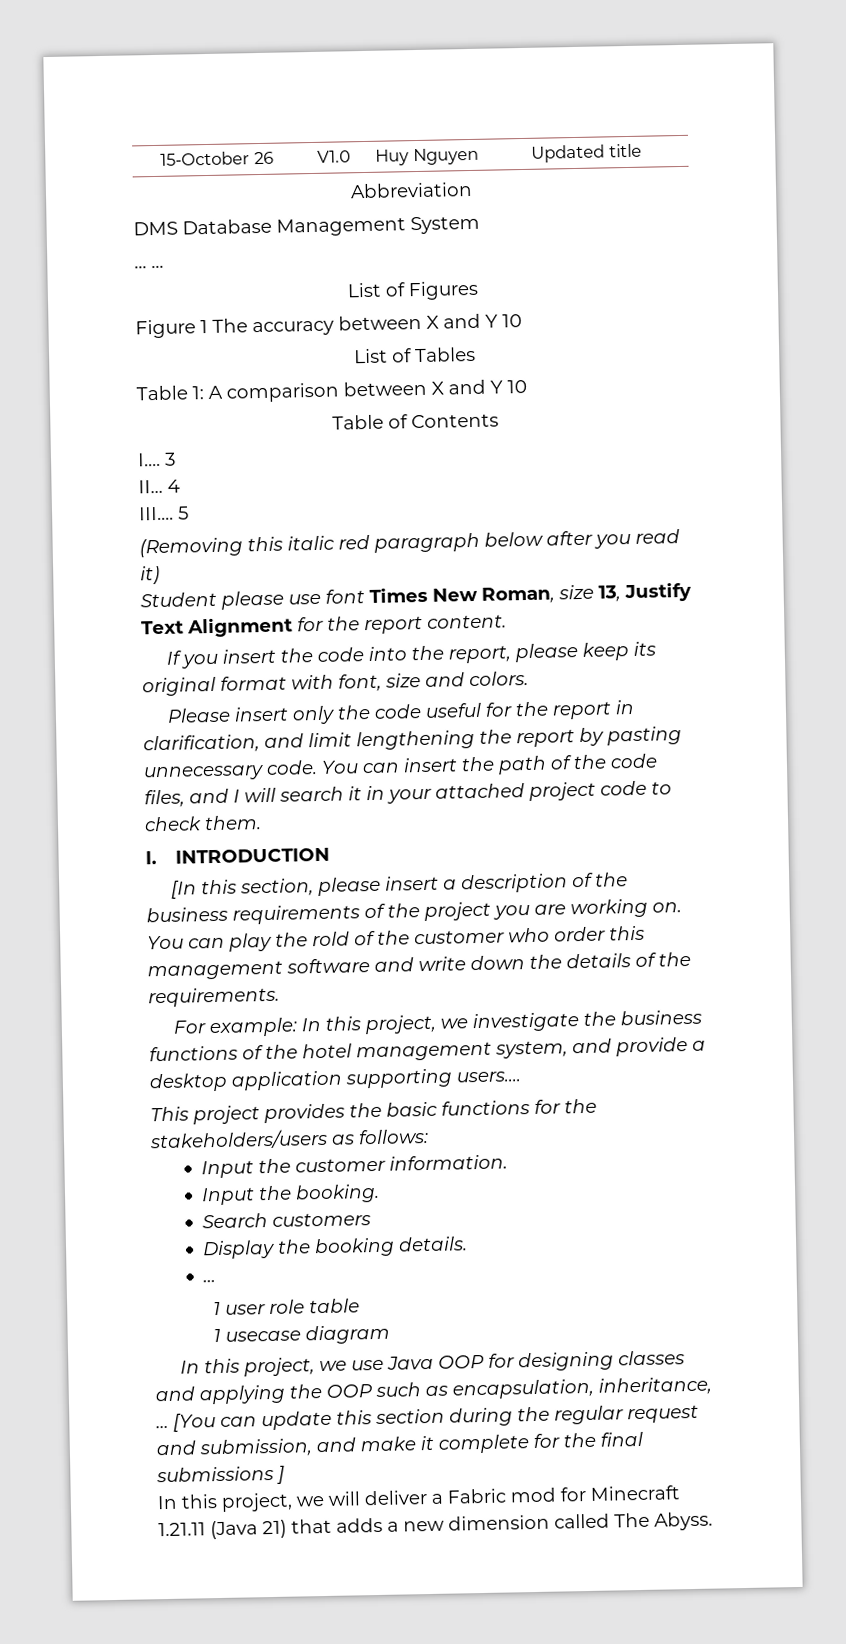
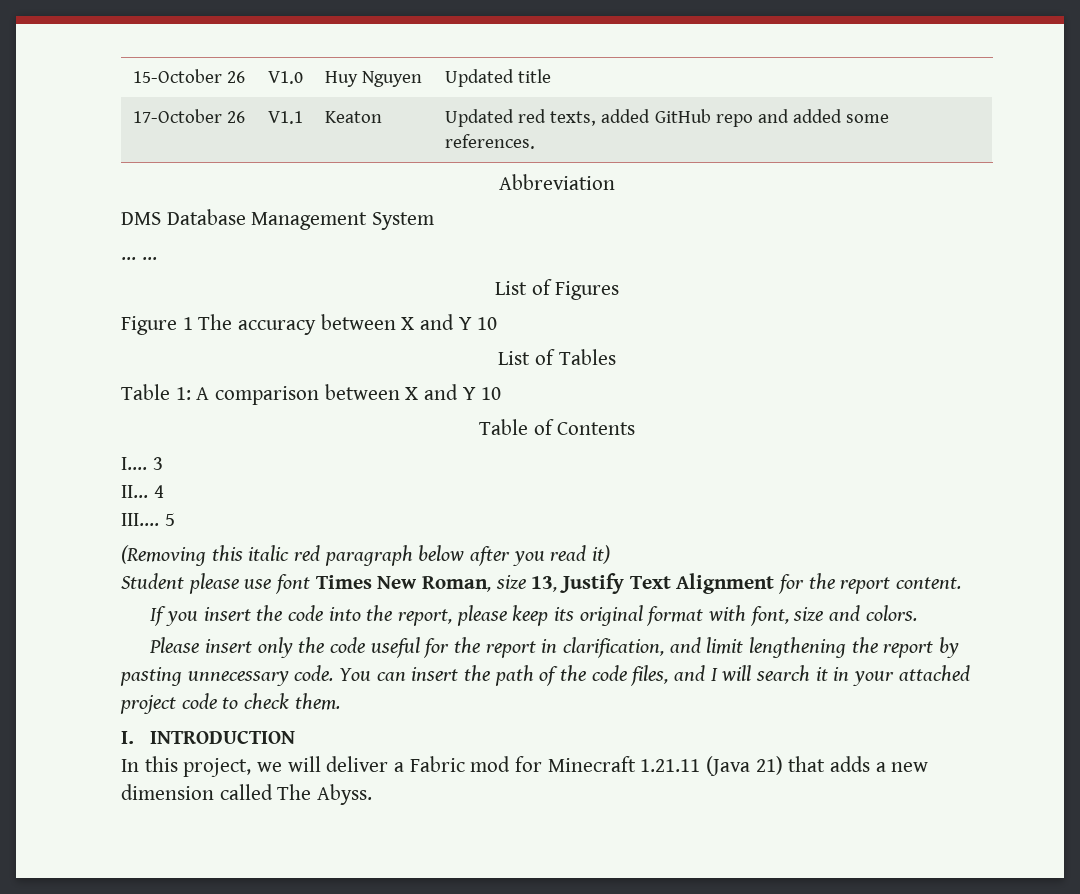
+ 17-October 26 | V1.1 | Keaton | Updated red texts, added GitHub repo and added some references.
- [In this section, please insert a description of the business requirements of the project you are working on. You can play the rold of the customer who order this management software and write down the details of the requirements.
- For example: In this project, we investigate the business functions of the hotel management system, and provide a desktop application supporting users….
- This project provides the basic functions for the stakeholders/users as follows:
- Input the customer information.
- Input the booking.
- Search customers
- Display the booking details.
- …
- 1 user role table
- 1 usecase diagram
- In this project, we use Java OOP for designing classes and applying the OOP such as encapsulation, inheritance, … [You can update this section during the regular request and submission, and make it complete for the final submissions ]

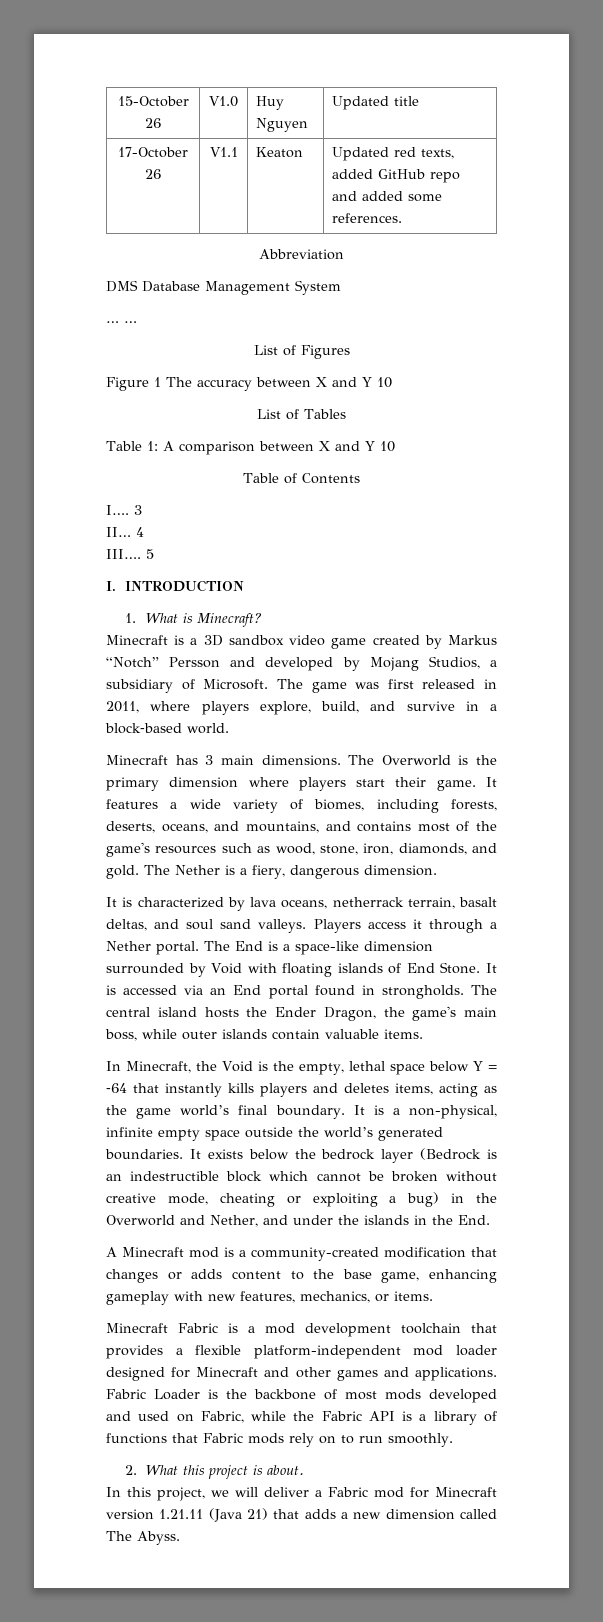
- (Removing this italic red paragraph below after you read it)
- Student please use font Times New Roman, size 13, Justify Text Alignment for the report content.
- If you insert the code into the report, please keep its original format with font, size and colors.
- Please insert only the code useful for the report in clarification, and limit lengthening the report by pasting unnecessary code. You can insert the path of the code files, and I will search it in your attached project code to check them.
  I. INTRODUCTION
+ 1. What is Minecraft?
+ Minecraft is a 3D sandbox video game created by Markus “Notch” Persson and developed by Mojang Studios, a subsidiary of Microsoft. The game was first released in 2011, where players explore, build, and survive in a block‑based world.
+ Minecraft has 3 main dimensions. The Overworld is the primary dimension where players start their game. It features a wide variety of biomes, including forests, deserts, oceans, and mountains, and contains most of the game's resources such as wood, stone, iron, diamonds, and gold. The Nether is a fiery, dangerous dimension.
+ It is characterized by lava oceans, netherrack terrain, basalt deltas, and soul sand valleys. Players access it through a Nether portal. The End is a space-like dimension surrounded by Void with floating islands of End Stone. It is accessed via an End portal found in strongholds. The central island hosts the Ender Dragon, the game's main boss, while outer islands contain valuable items.
+ In Minecraft, the Void is the empty, lethal space below Y = ‑64 that instantly kills players and deletes items, acting as the game world’s final boundary. It is a non-physical, infinite empty space outside the world’s generated boundaries. It exists below the bedrock layer (Bedrock is an indestructible block which cannot be broken without creative mode, cheating or exploiting a bug) in the Overworld and Nether, and under the islands in the End.
+ A Minecraft mod is a community-created modification that changes or adds content to the base game, enhancing gameplay with new features, mechanics, or items.
+ Minecraft Fabric is a mod development toolchain that provides a flexible platform-independent mod loader designed for Minecraft and other games and applications. Fabric Loader is the backbone of most mods developed and used on Fabric, while the Fabric API is a library of functions that Fabric mods rely on to run smoothly.
+ 2. What this project is about.
- In this project, we will deliver a Fabric mod for Minecraft 1.21.11 (Java 21) that adds a new dimension called The Abyss.
+ In this project, we will deliver a Fabric mod for Minecraft version 1.21.11 (Java 21) that adds a new dimension called The Abyss.

